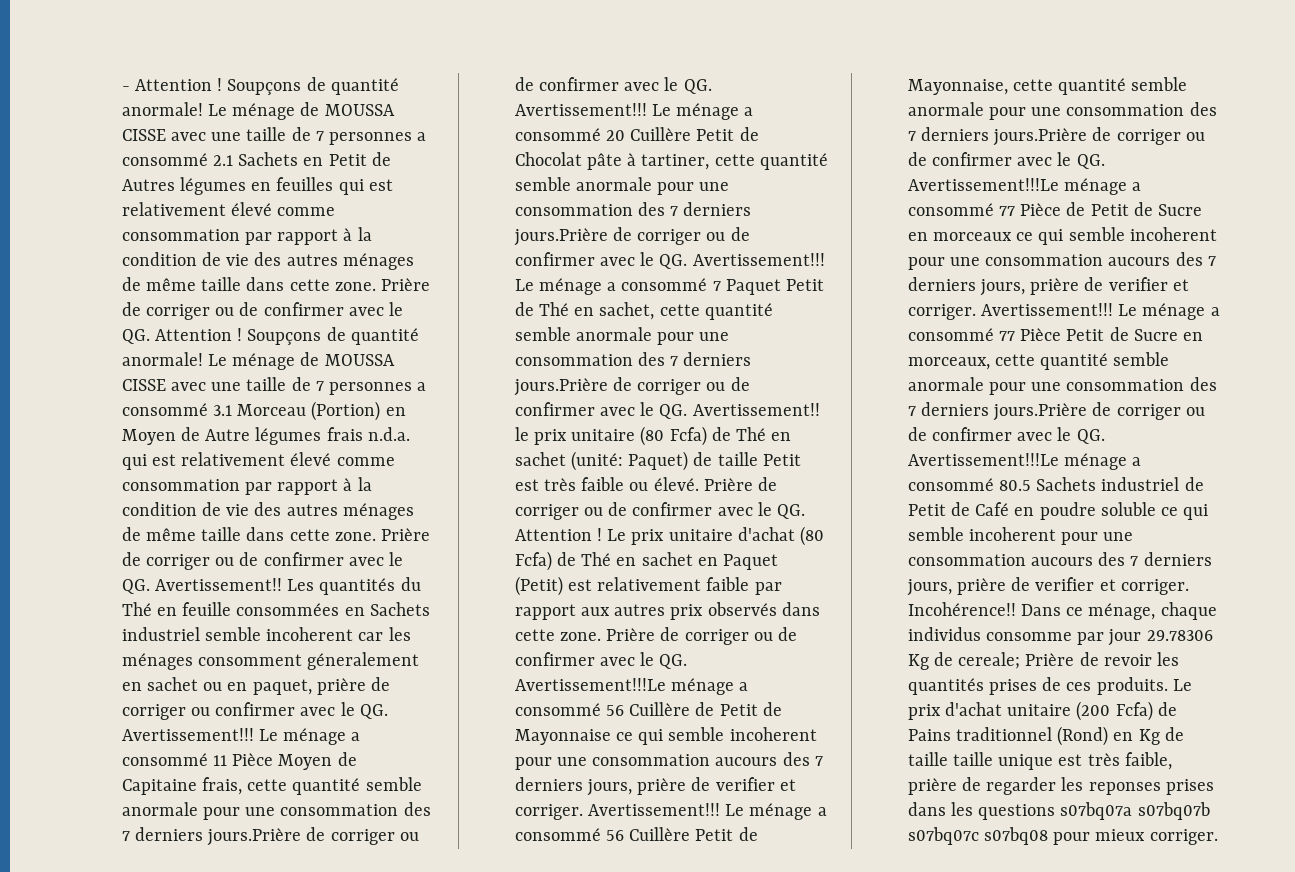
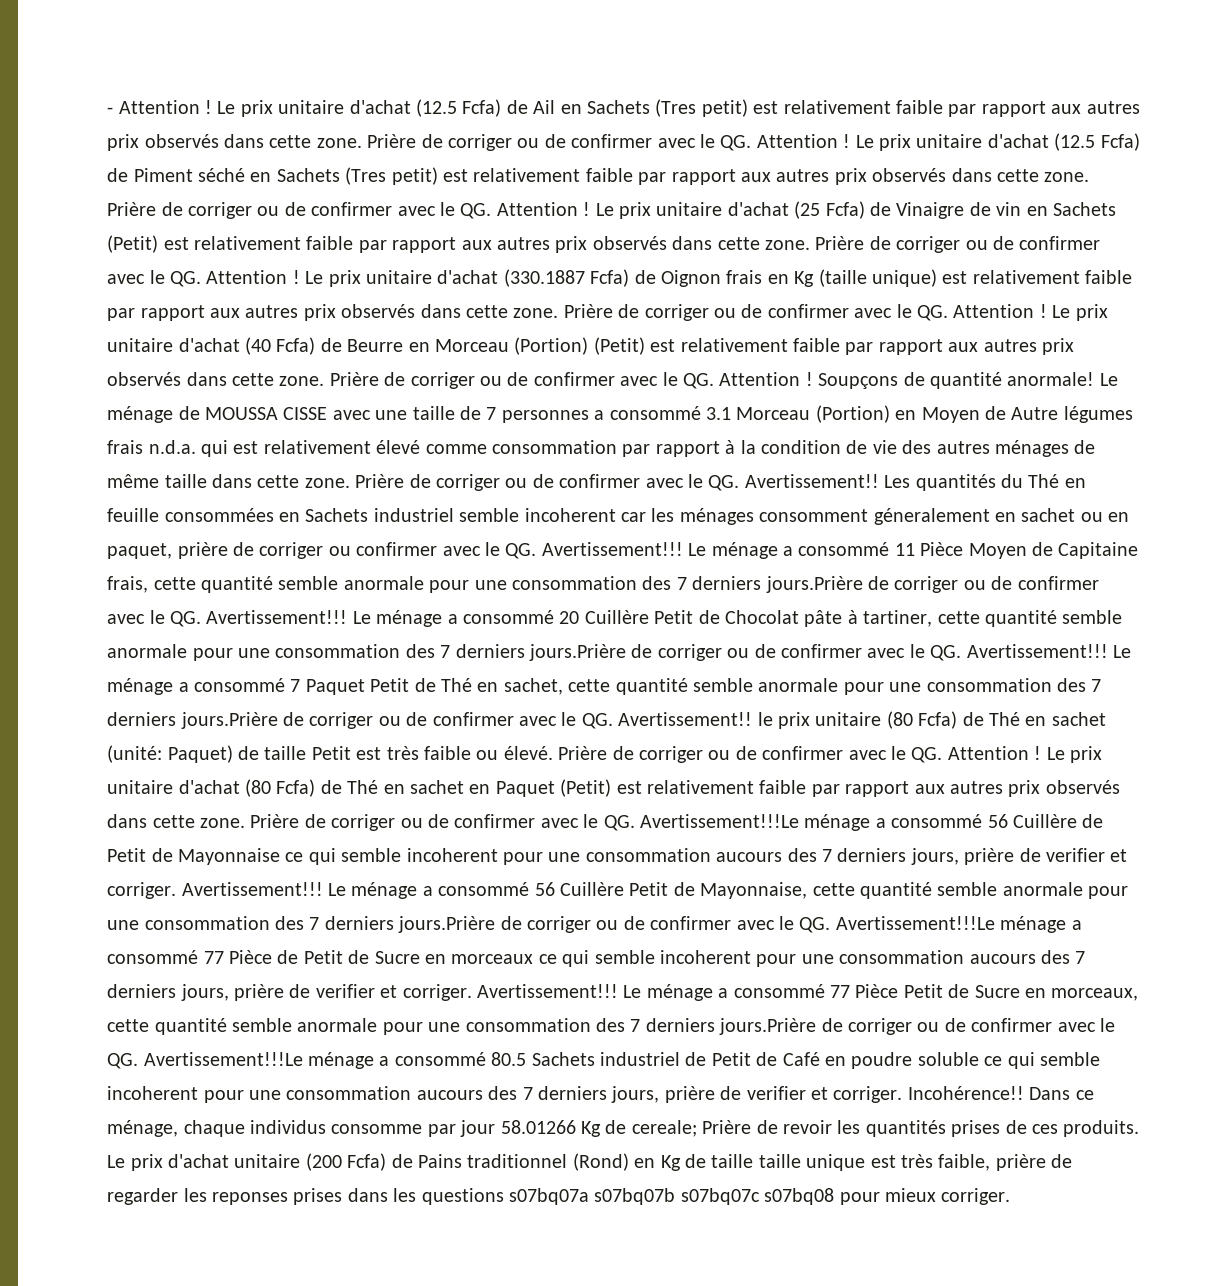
- Soupçons de quantité anormale! Le ménage de MOUSSA CISSE avec une taille de 7 personnes a consommé 2.1 Sachets en Petit de Autres légumes en feuilles qui est relativement élevé comme consommation par rapport à la condition de vie des autres ménages de même taille dans cette zone.
+ Le prix unitaire d'achat (12.5 Fcfa) de Ail en Sachets (Tres petit) est relativement faible par rapport aux autres prix observés dans cette zone. Prière de corriger ou de confirmer avec le QG. Attention ! Le prix unitaire d'achat (12.5 Fcfa) de Piment séché en Sachets (Tres petit) est relativement faible par rapport aux autres prix observés dans cette zone. Prière de corriger ou de confirmer avec le QG. Attention ! Le prix unitaire d'achat (25 Fcfa) de Vinaigre de vin en Sachets (Petit) est relativement faible par rapport aux autres prix observés dans cette zone. Prière de corriger ou de confirmer avec le QG. Attention ! Le prix unitaire d'achat (330.1887 Fcfa) de Oignon frais en Kg (taille unique) est relativement faible par rapport aux autres prix observés dans cette zone. Prière de corriger ou de confirmer avec le QG. Attention ! Le prix unitaire d'achat (40 Fcfa) de Beurre en Morceau (Portion) (Petit) est relativement faible par rapport aux autres prix observés dans cette zone.
- Dans ce ménage, chaque individus consomme par jour 29.78306 Kg de cereale; Prière de revoir les quantités prises de ces produits.
+ Dans ce ménage, chaque individus consomme par jour 58.01266 Kg de cereale; Prière de revoir les quantités prises de ces produits.

